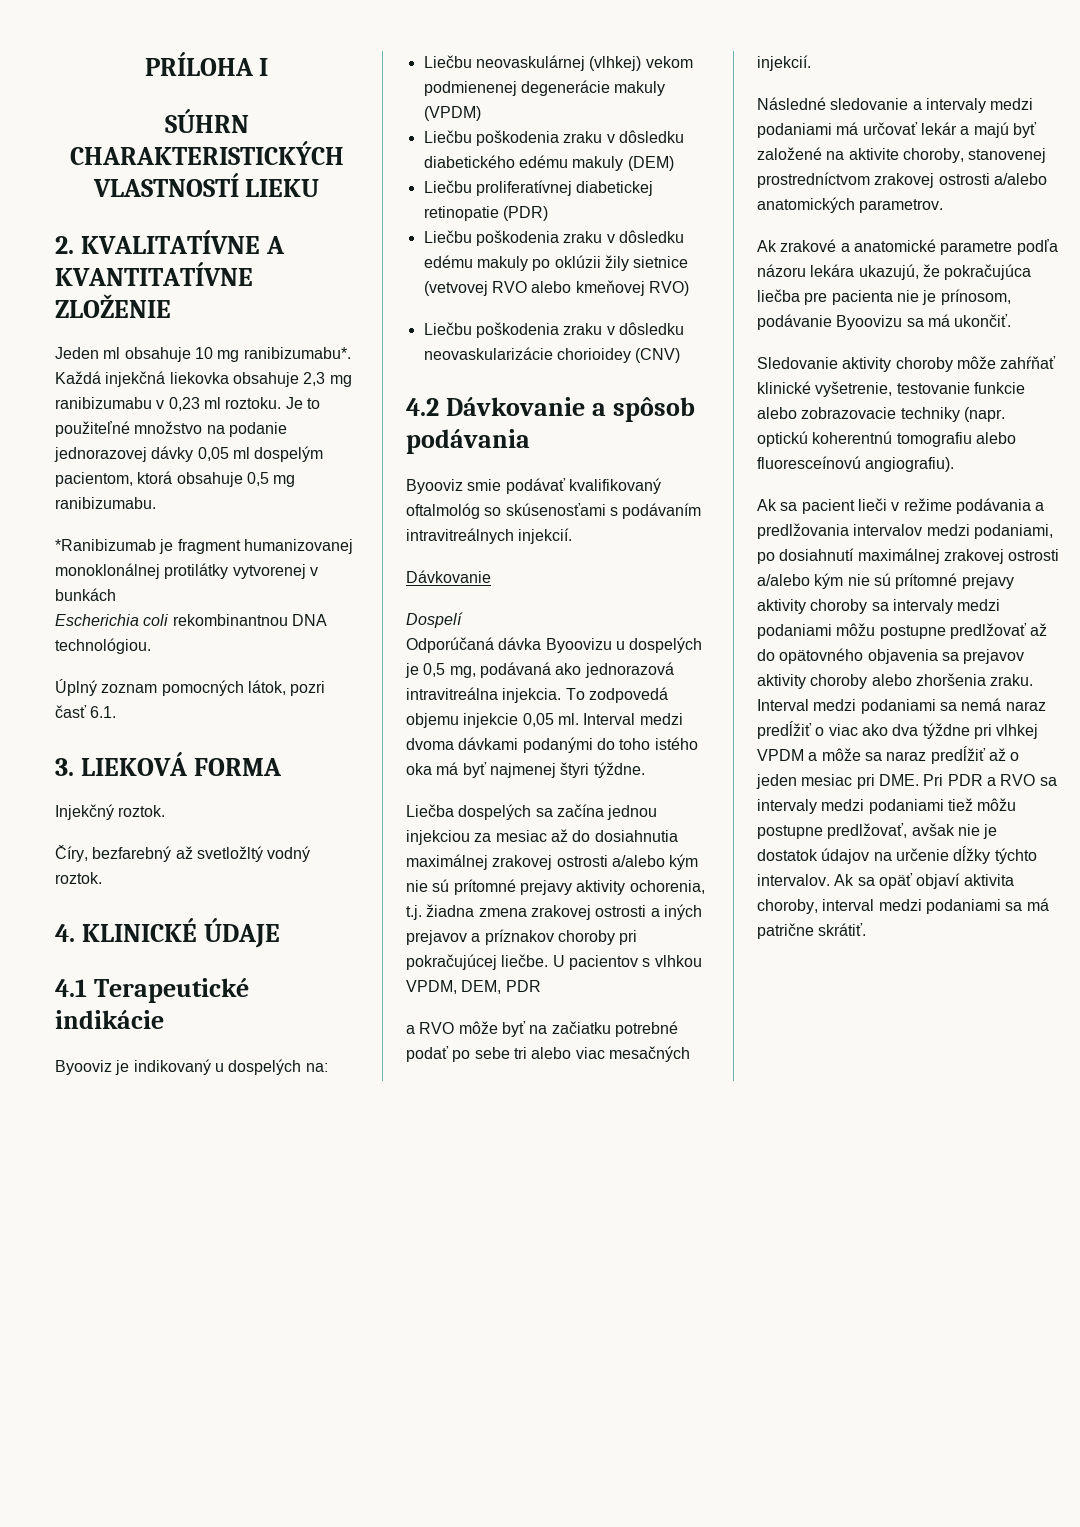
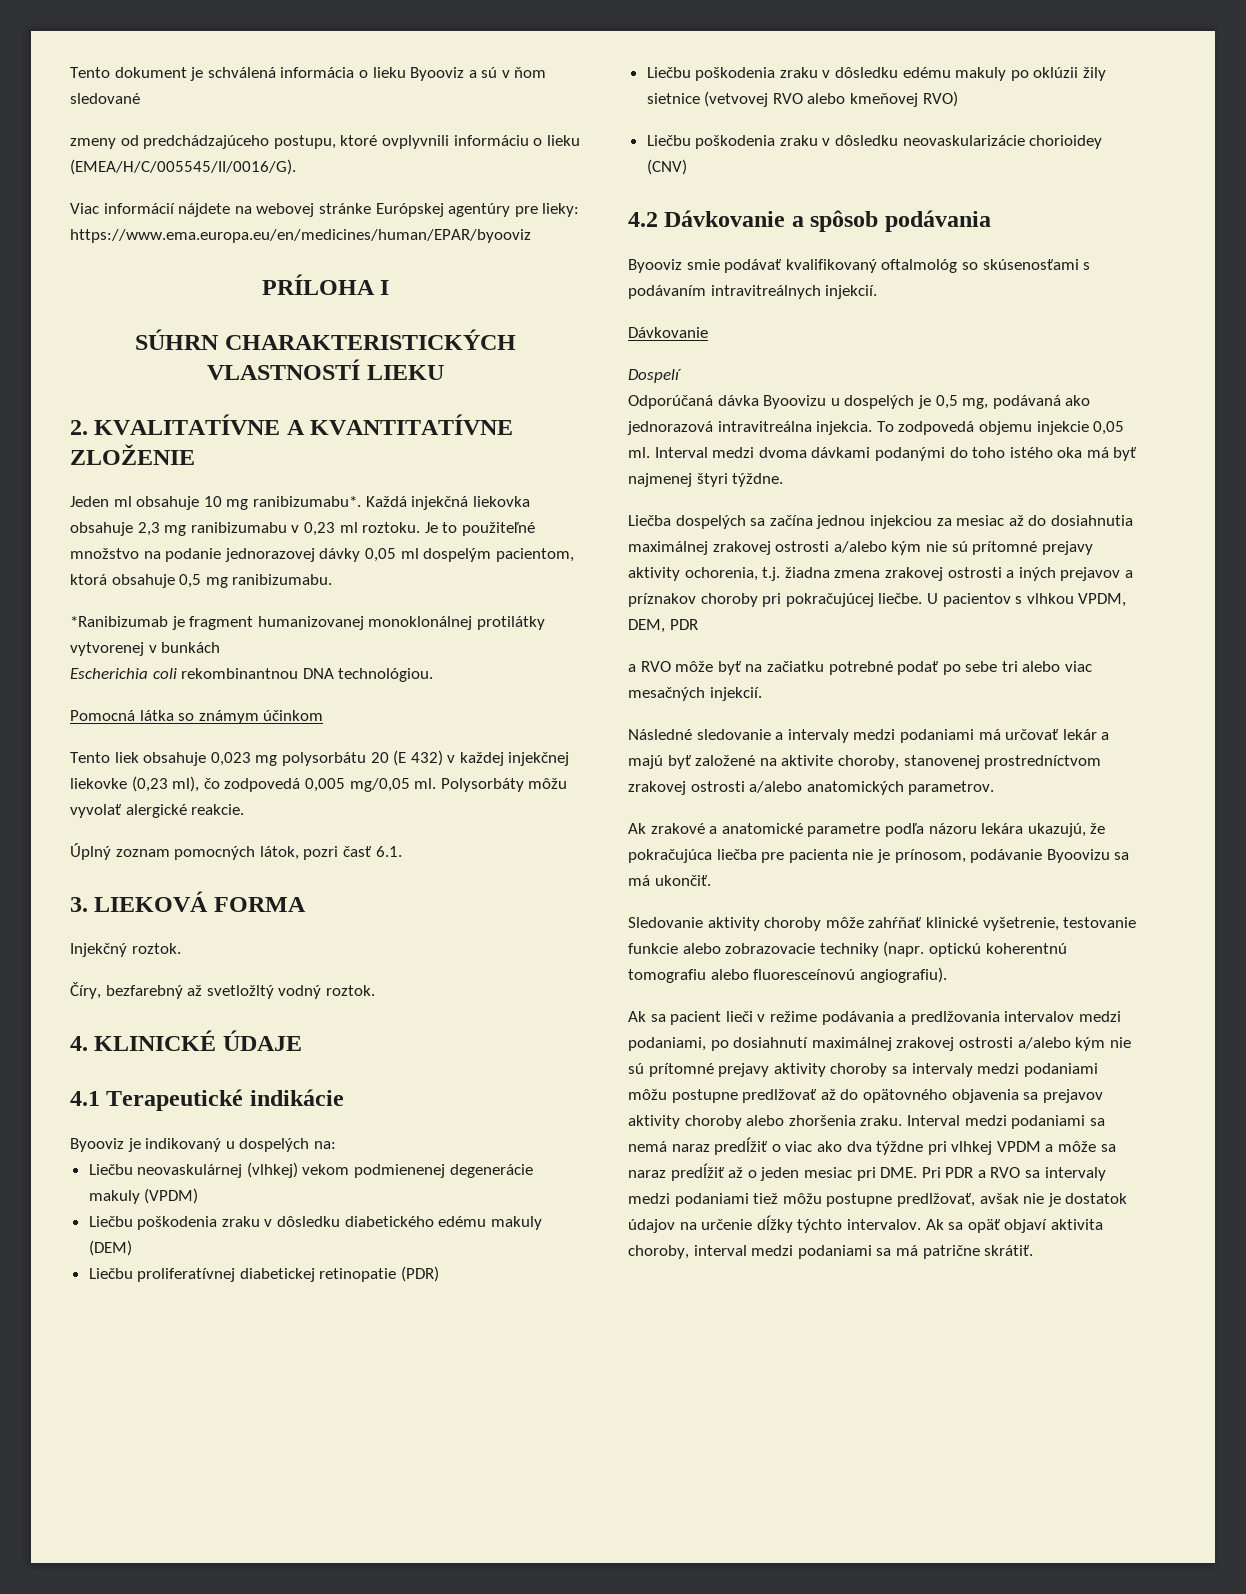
+ Tento dokument je schválená informácia o lieku Byooviz a sú v ňom sledované
+ zmeny od predchádzajúceho postupu, ktoré ovplyvnili informáciu o lieku (EMEA/H/C/005545/II/0016/G).
+ Viac informácií nájdete na webovej stránke Európskej agentúry pre lieky: https://www.ema.europa.eu/en/medicines/human/EPAR/byooviz
+ Pomocná látka so známym účinkom
+ Tento liek obsahuje 0,023 mg polysorbátu 20 (E 432) v každej injekčnej liekovke (0,23 ml), čo zodpovedá 0,005 mg/0,05 ml. Polysorbáty môžu vyvolať alergické reakcie.

